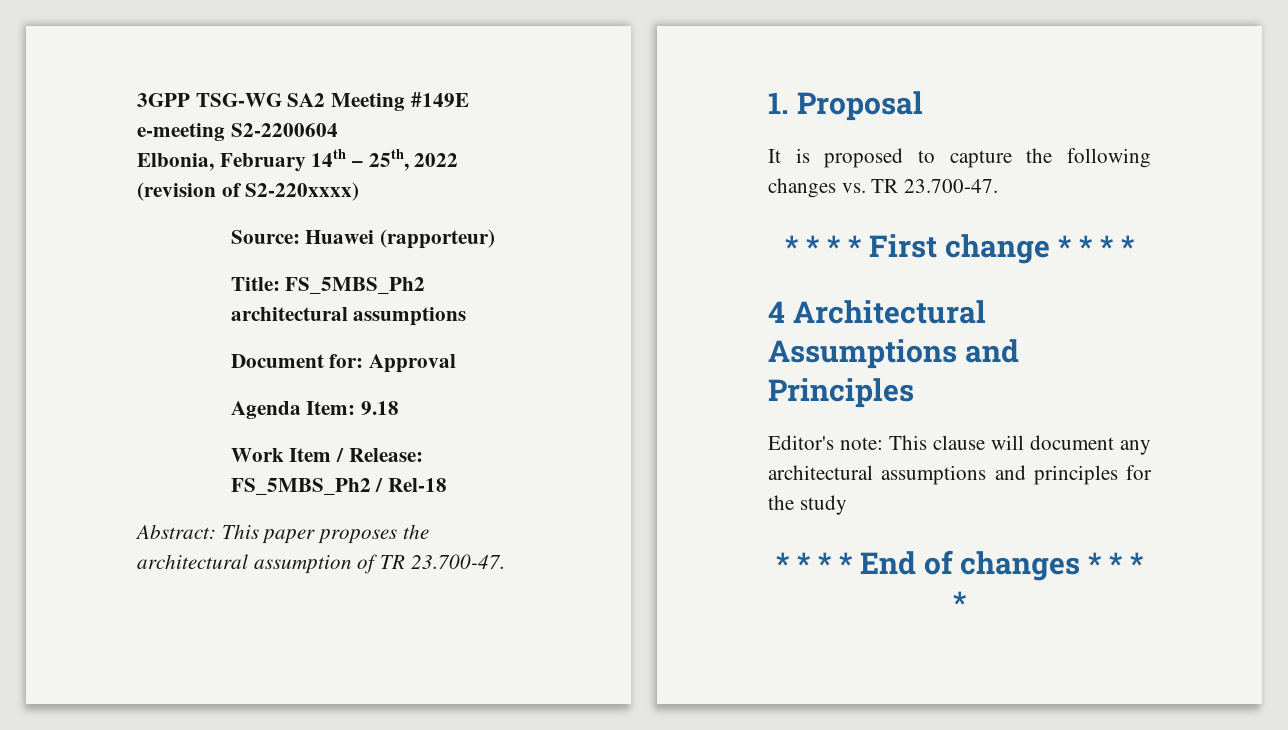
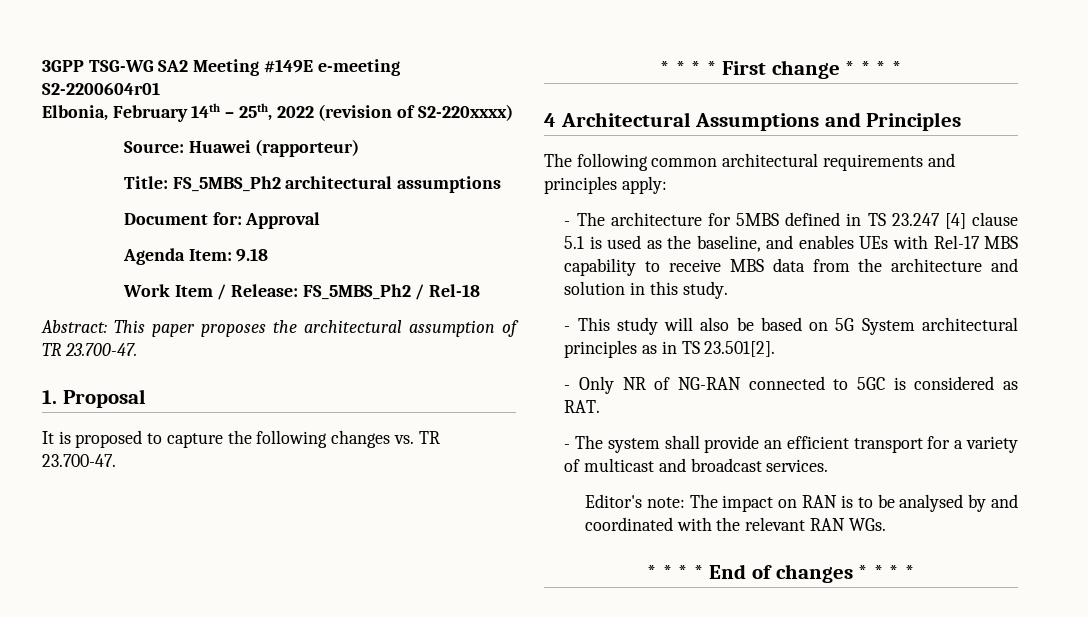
- 3GPP TSG-WG SA2 Meeting #149E e-meeting S2-2200604
+ 3GPP TSG-WG SA2 Meeting #149E e-meeting S2-2200604r01
- Editor's note: This clause will document any architectural assumptions and principles for the study
+ The following common architectural requirements and principles apply:
+ - The architecture for 5MBS defined in TS 23.247 [4] clause 5.1 is used as the baseline, and enables UEs with Rel-17 MBS capability to receive MBS data from the architecture and solution in this study.
+ - This study will also be based on 5G System architectural principles as in TS 23.501[2].
+ - Only NR of NG-RAN connected to 5GC is considered as RAT.
+ - The system shall provide an efficient transport for a variety of multicast and broadcast services.
+ Editor's note: The impact on RAN is to be analysed by and coordinated with the relevant RAN WGs.

